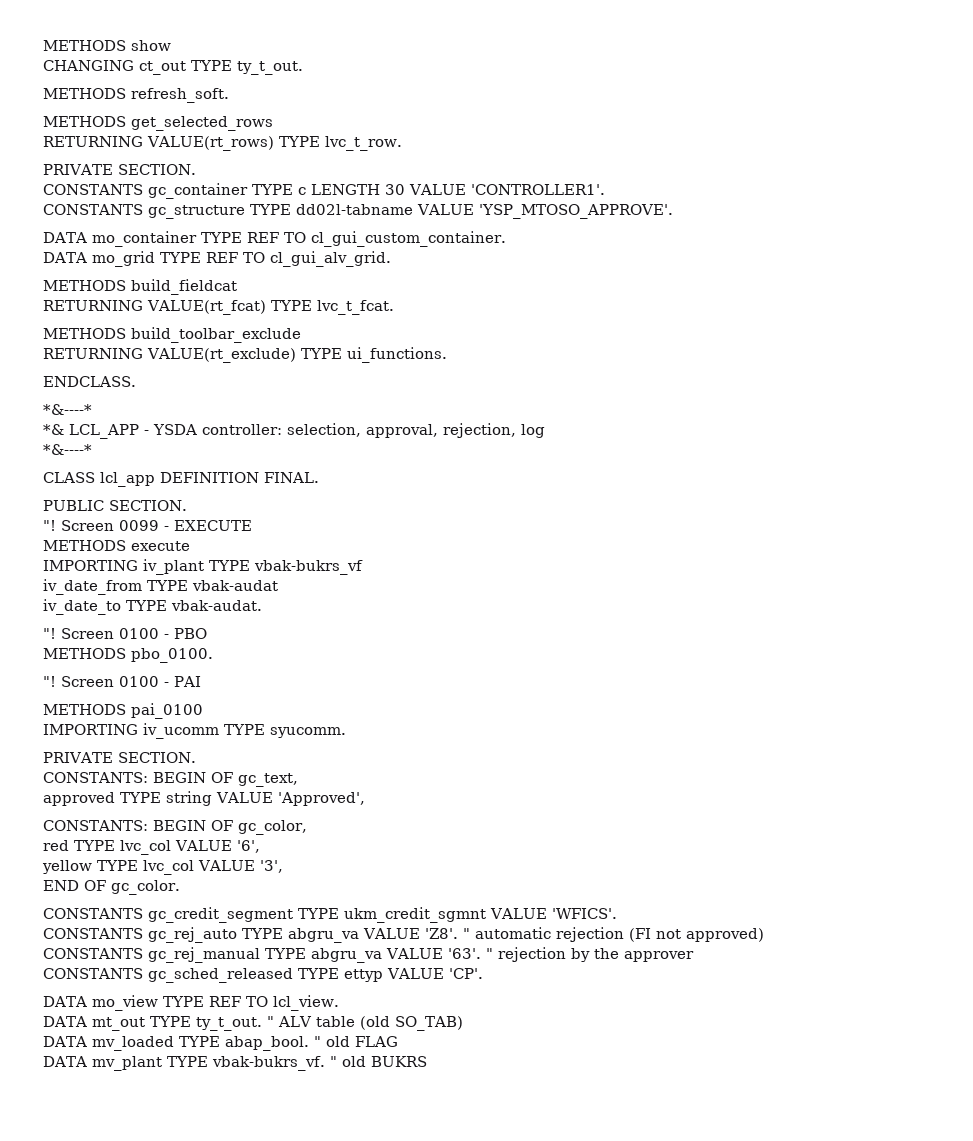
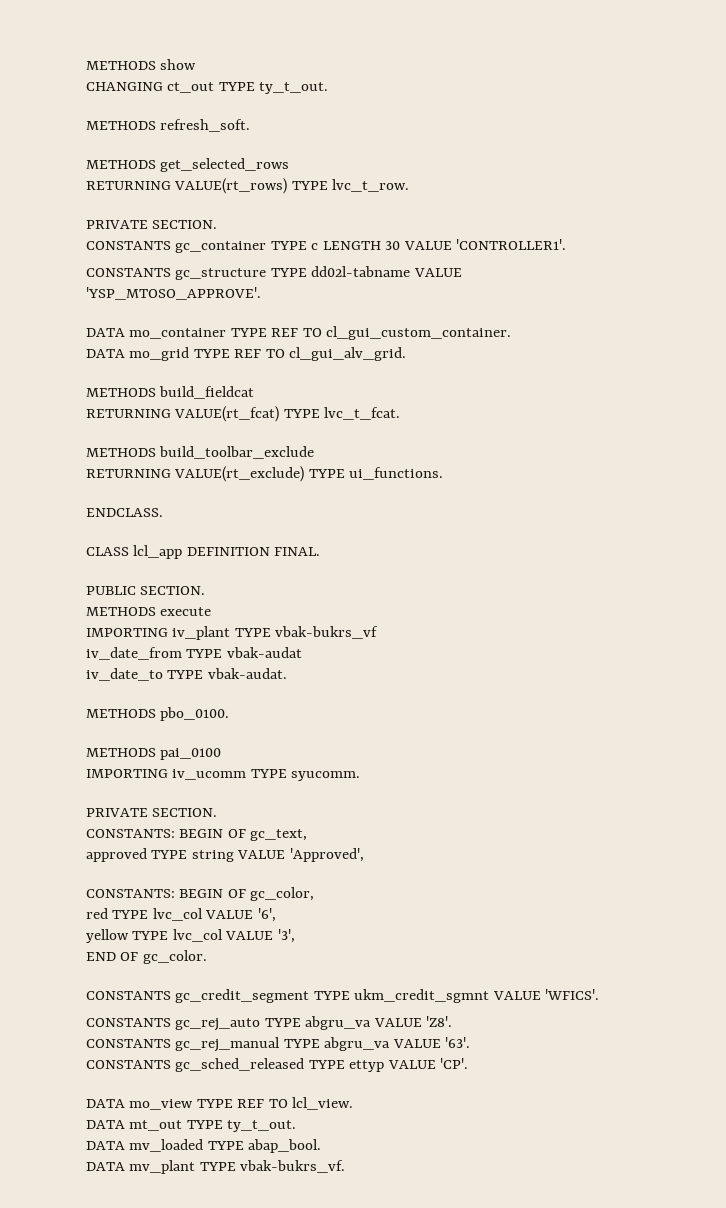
  ENDCLASS.
- *&----*
- *& LCL_APP - YSDA controller: selection, approval, rejection, log
- *&----*
- "! Screen 0099 - EXECUTE
- "! Screen 0100 - PBO
  METHODS pbo_0100.
- "! Screen 0100 - PAI
- CONSTANTS gc_rej_auto TYPE abgru_va VALUE 'Z8'. " automatic rejection (FI not approved)
+ CONSTANTS gc_rej_auto TYPE abgru_va VALUE 'Z8'.
- " rejection by the approver
- " ALV table (old SO_TAB)
- " old FLAG
- " old BUKRS

